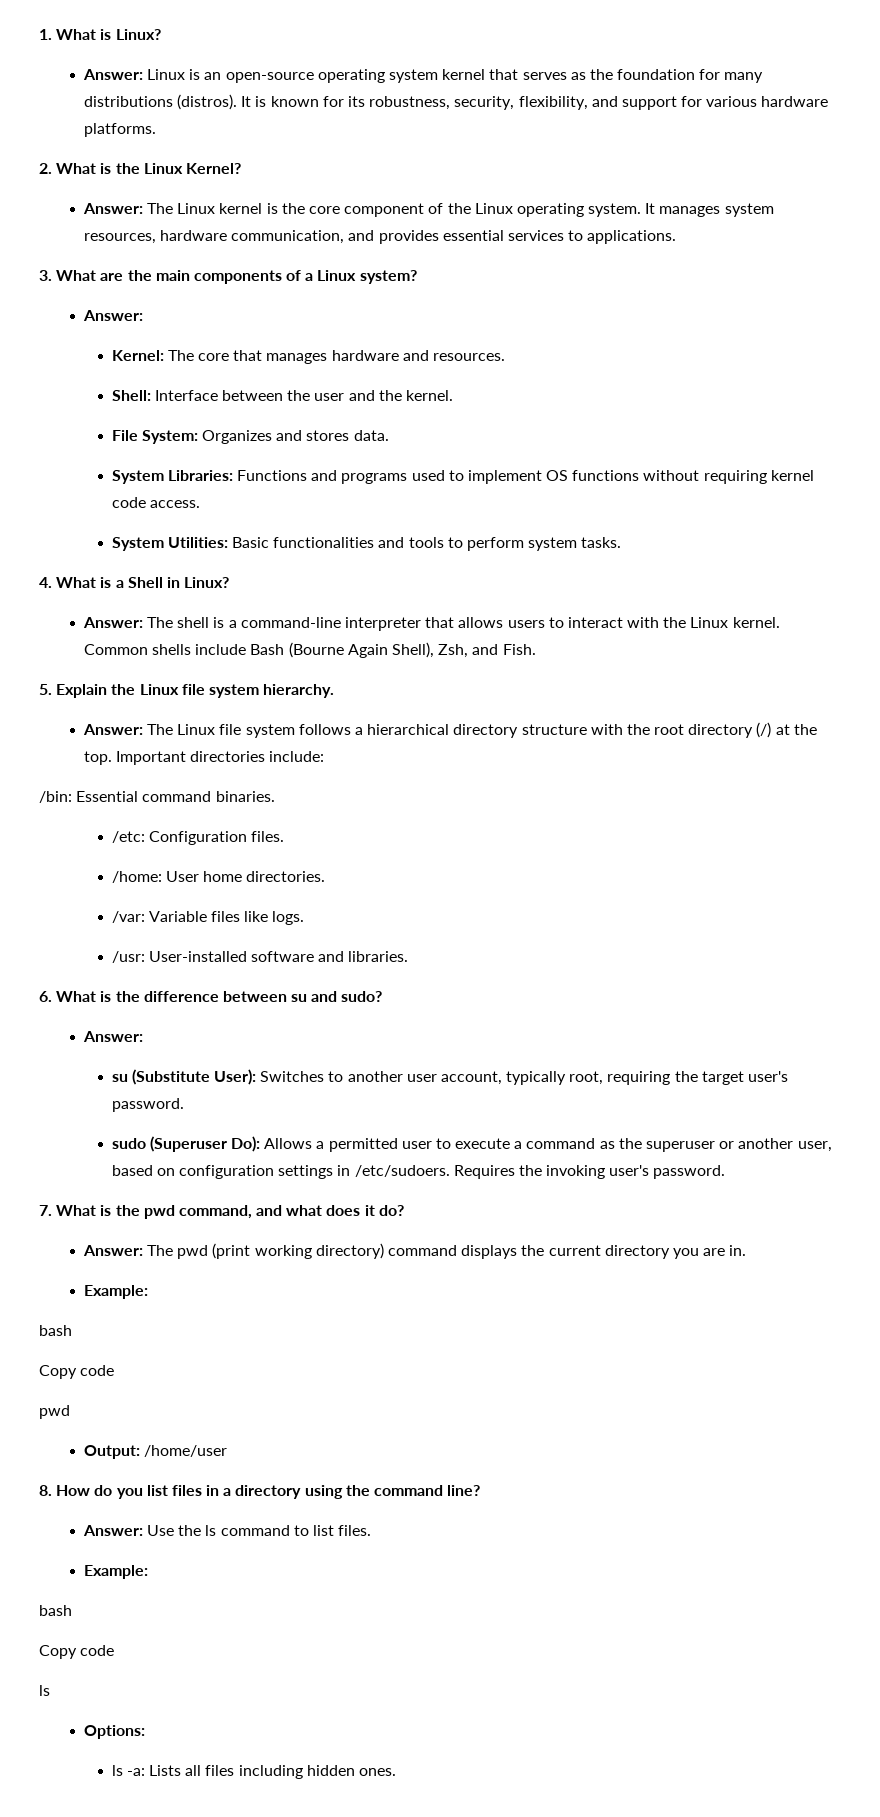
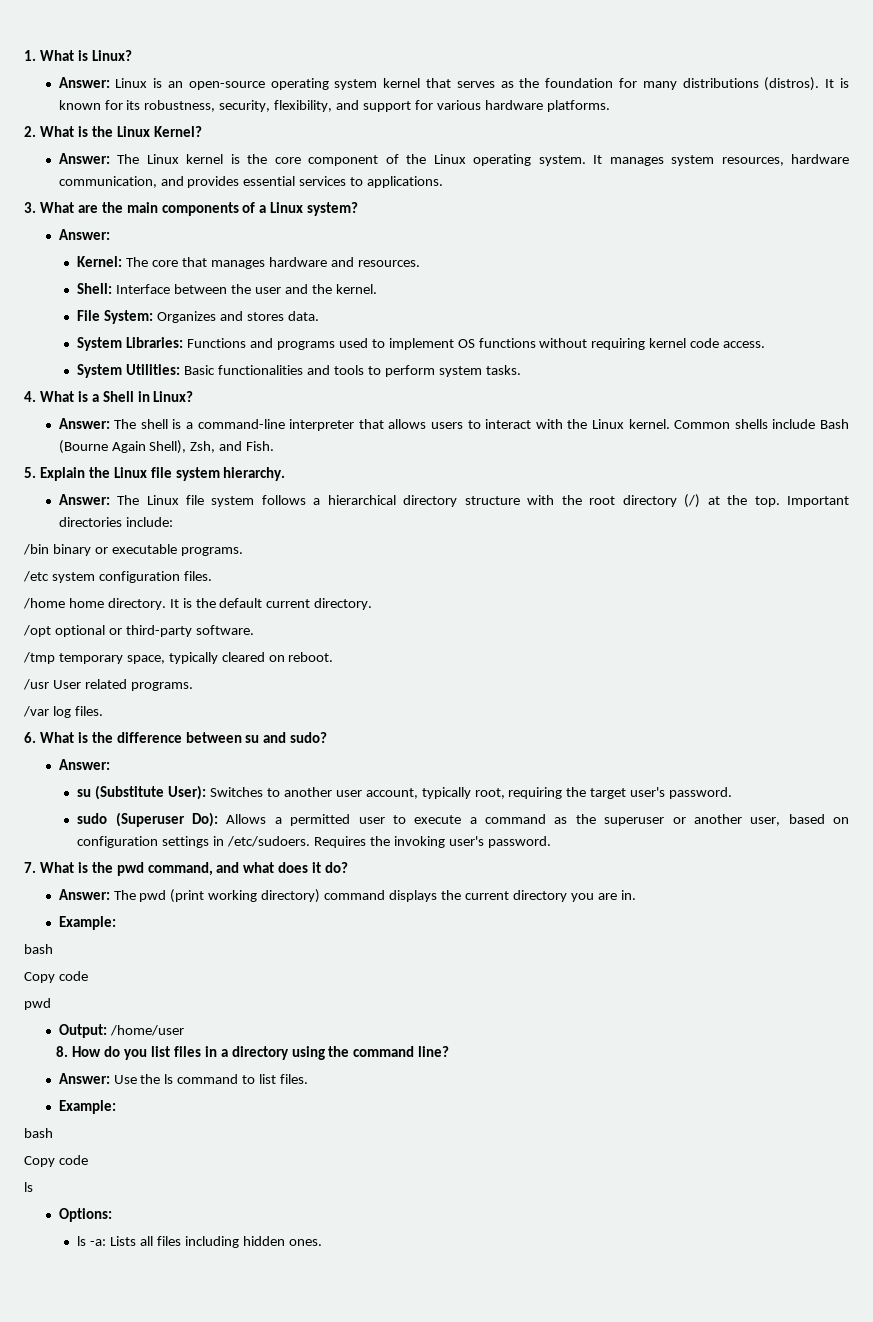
- /bin: Essential command binaries.
- /etc: Configuration files.
- /home: User home directories.
- /var: Variable files like logs.
- /usr: User-installed software and libraries.
+ /bin binary or executable programs.
+ /etc system configuration files.
+ /home home directory. It is the default current directory.
+ /opt optional or third-party software.
+ /tmp temporary space, typically cleared on reboot.
+ /usr User related programs.
+ /var log files.

